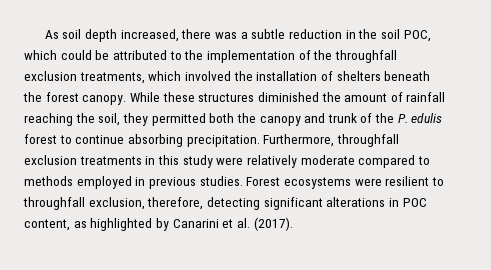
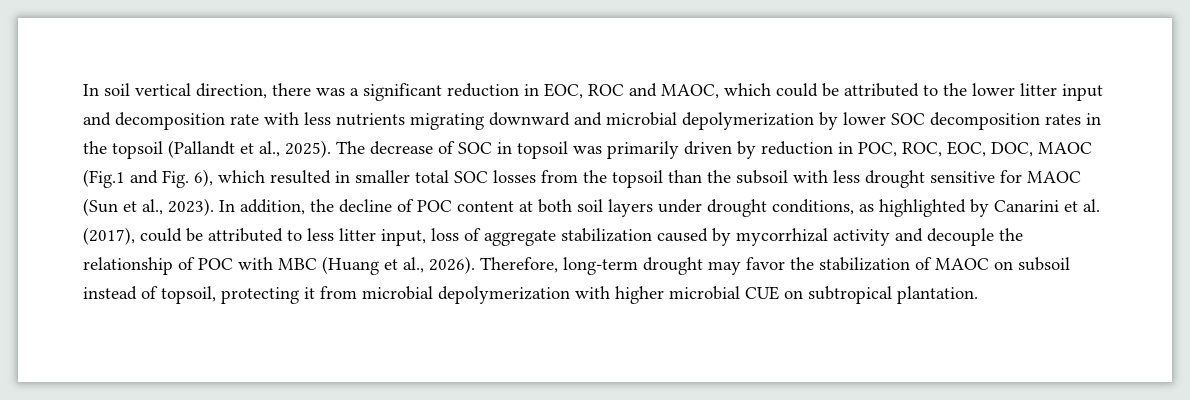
- As soil depth increased, there was a subtle reduction in the soil POC, which could be attributed to the implementation of the throughfall exclusion treatments, which involved the installation of shelters beneath the forest canopy. While these structures diminished the amount of rainfall reaching the soil, they permitted both the canopy and trunk of the P. edulis forest to continue absorbing precipitation. Furthermore, throughfall exclusion treatments in this study were relatively moderate compared to methods employed in previous studies. Forest ecosystems were resilient to throughfall exclusion, therefore, detecting significant alterations in POC content, as highlighted by Canarini et al. (2017).
+ In soil vertical direction, there was a significant reduction in EOC, ROC and MAOC, which could be attributed to the lower litter input and decomposition rate with less nutrients migrating downward and microbial depolymerization by lower SOC decomposition rates in the topsoil (Pallandt et al., 2025). The decrease of SOC in topsoil was primarily driven by reduction in POC, ROC, EOC, DOC, MAOC (Fig.1 and Fig. 6), which resulted in smaller total SOC losses from the topsoil than the subsoil with less drought sensitive for MAOC (Sun et al., 2023). In addition, the decline of POC content at both soil layers under drought conditions, as highlighted by Canarini et al. (2017), could be attributed to less litter input, loss of aggregate stabilization caused by mycorrhizal activity and decouple the relationship of POC with MBC (Huang et al., 2026). Therefore, long-term drought may favor the stabilization of MAOC on subsoil instead of topsoil, protecting it from microbial depolymerization with higher microbial CUE on subtropical plantation.

